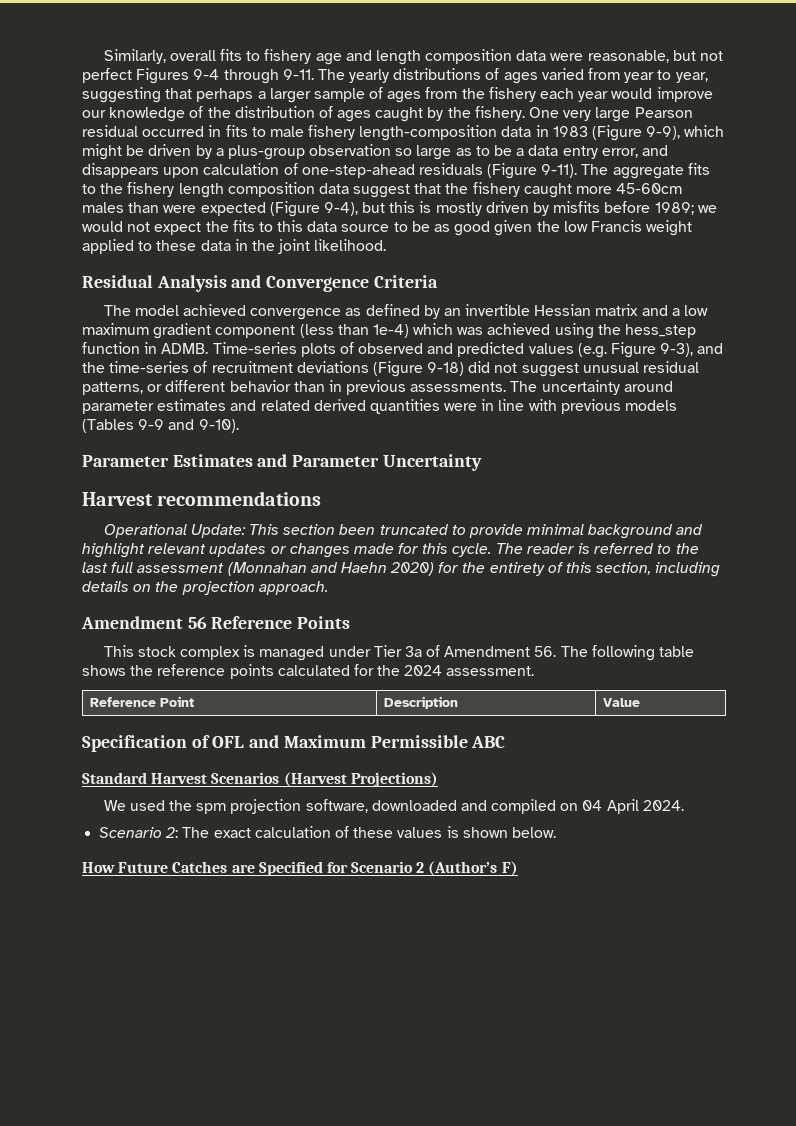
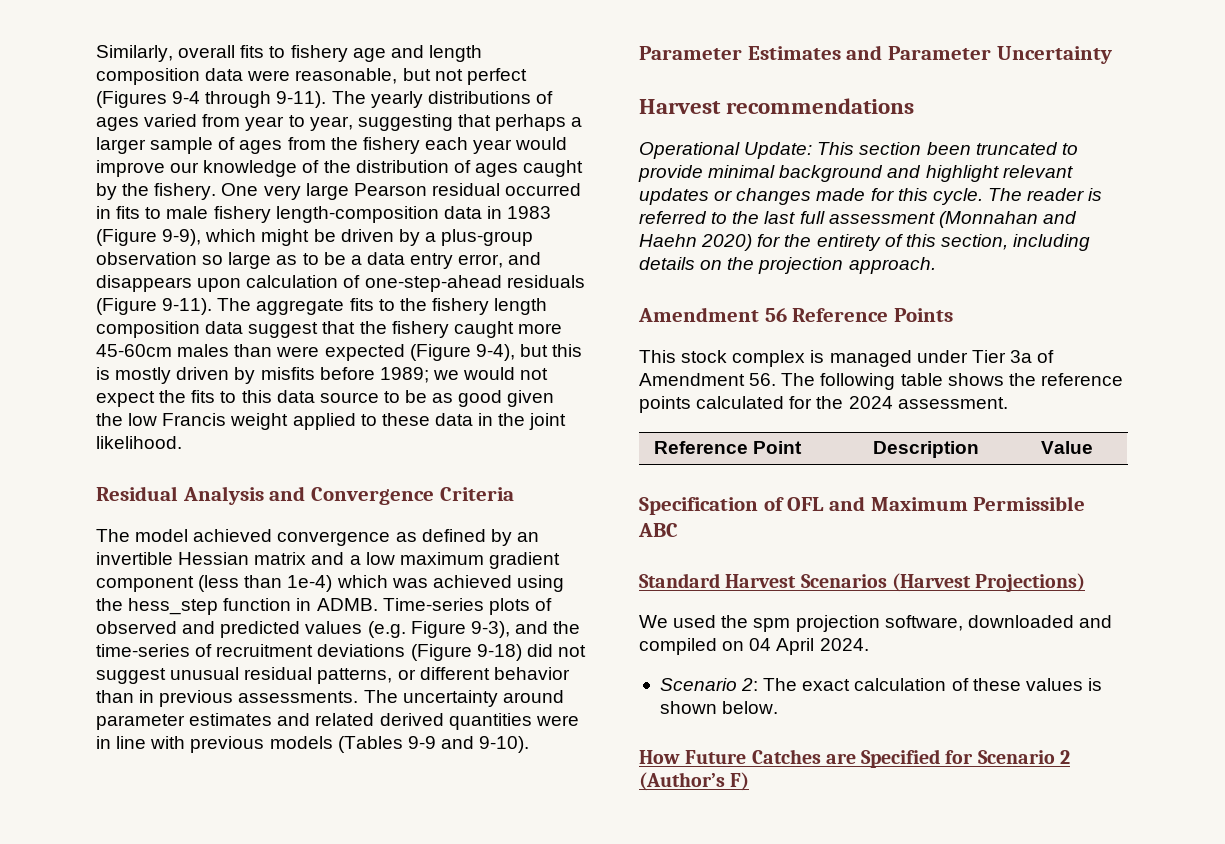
- Similarly, overall fits to fishery age and length composition data were reasonable, but not perfect Figures 9-4 through 9-11.
+ Similarly, overall fits to fishery age and length composition data were reasonable, but not perfect (Figures 9-4 through 9-11).

